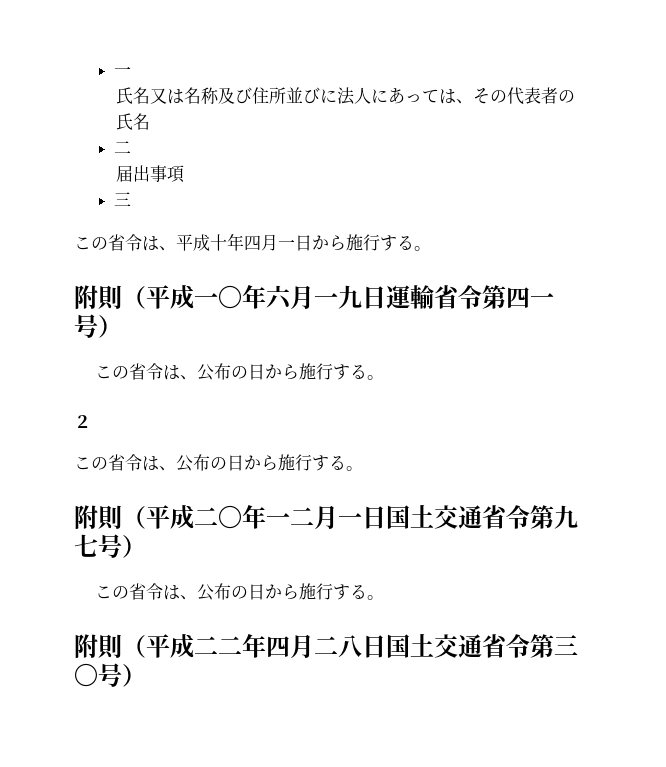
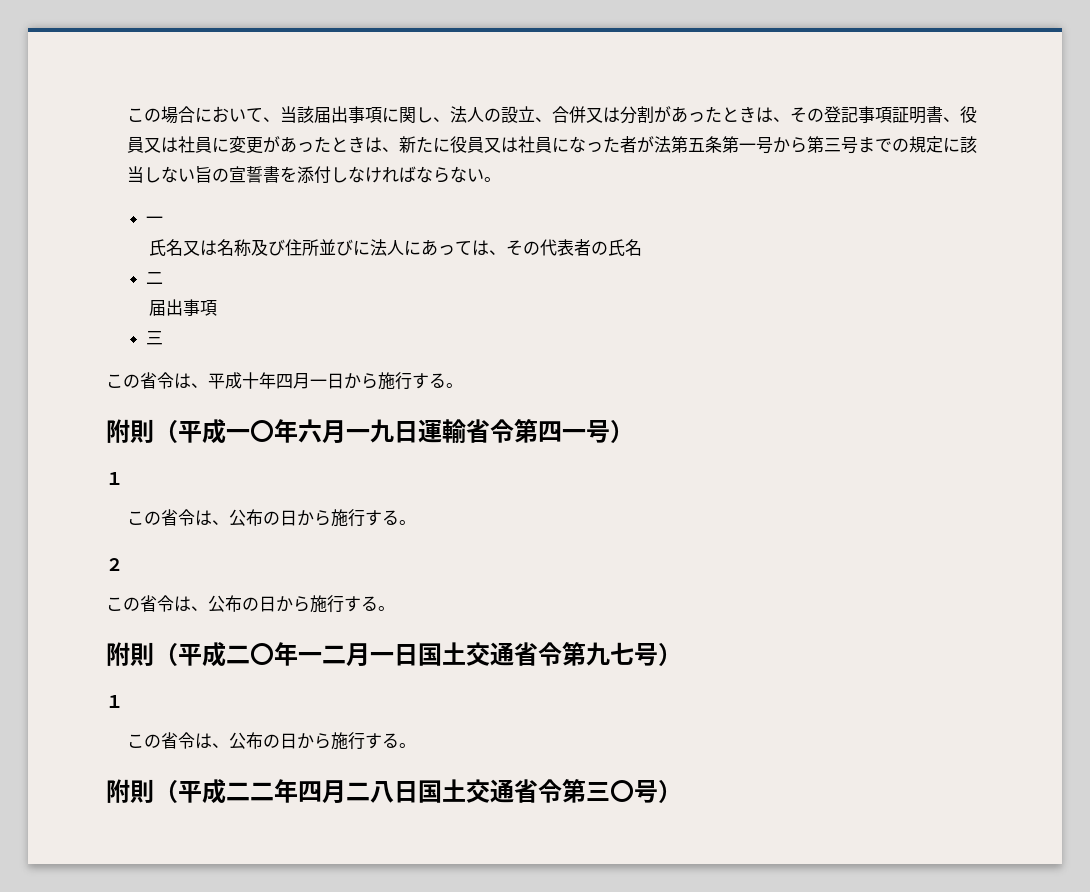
+ この場合において、当該届出事項に関し、法人の設立、合併又は分割があったときは、その登記事項証明書、役員又は社員に変更があったときは、新たに役員又は社員になった者が法第五条第一号から第三号までの規定に該当しない旨の宣誓書を添付しなければならない。
  附則（平成一〇年六月一九日運輸省令第四一号）
+ １
  附則（平成二〇年一二月一日国土交通省令第九七号）
+ １

